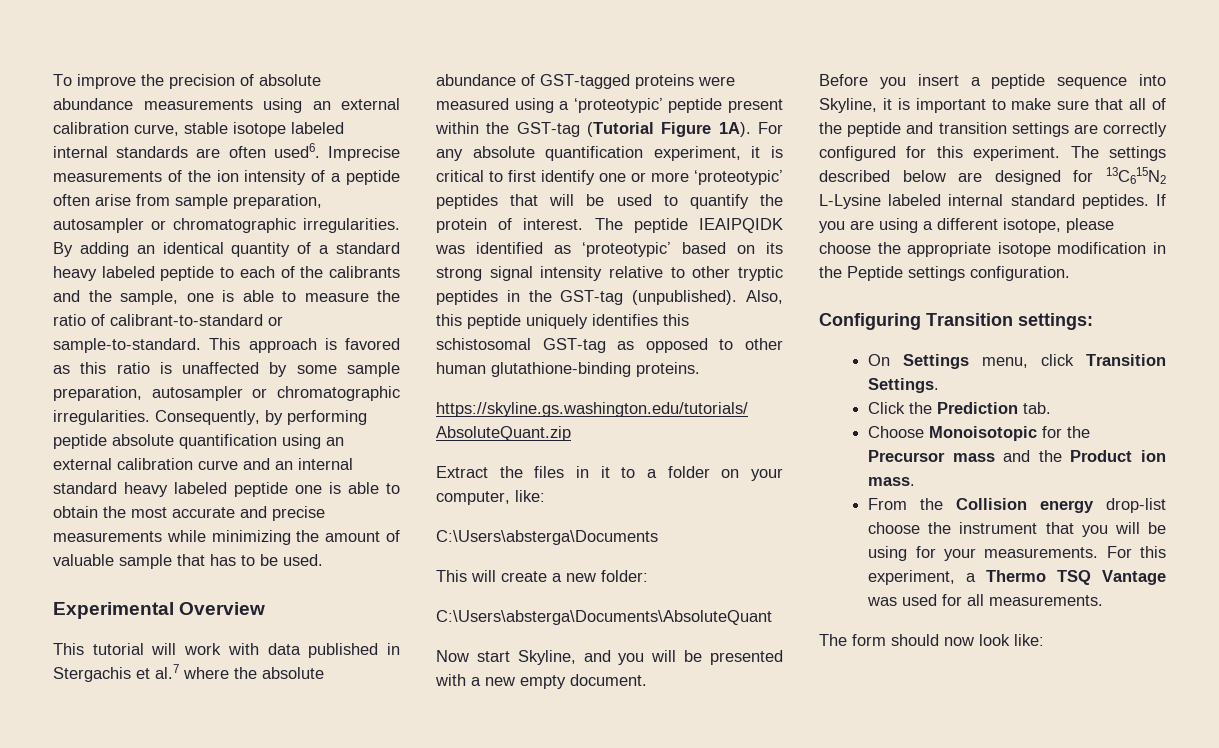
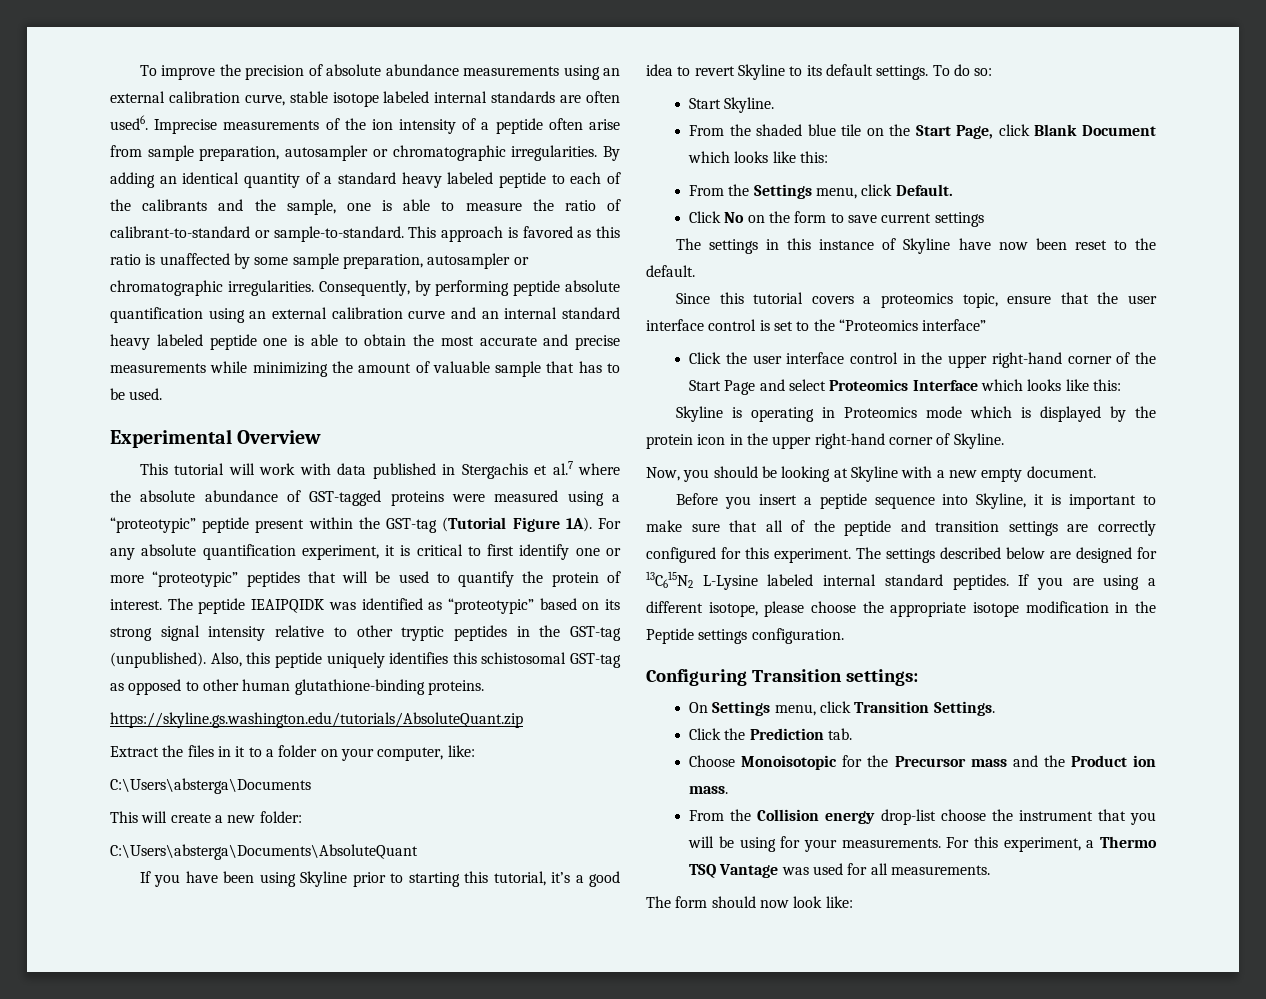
- This tutorial will work with data published in Stergachis et al.7 where the absolute abundance of GST-tagged proteins were measured using a ‘proteotypic’ peptide present within the GST-tag (Tutorial Figure 1A).
+ This tutorial will work with data published in Stergachis et al.7 where the absolute abundance of GST-tagged proteins were measured using a “proteotypic” peptide present within the GST-tag (Tutorial Figure 1A).
- For any absolute quantification experiment, it is critical to first identify one or more ‘proteotypic’ peptides that will be used to quantify the protein of interest.
+ For any absolute quantification experiment, it is critical to first identify one or more “proteotypic” peptides that will be used to quantify the protein of interest.
- The peptide IEAIPQIDK was identified as ‘proteotypic’ based on its strong signal intensity relative to other tryptic peptides in the GST-tag (unpublished).
+ The peptide IEAIPQIDK was identified as “proteotypic” based on its strong signal intensity relative to other tryptic peptides in the GST-tag (unpublished).
- Now start Skyline, and you will be presented with a new empty document.
+ If you have been using Skyline prior to starting this tutorial, it’s a good idea to revert Skyline to its default settings. To do so:
+ Start Skyline.
+ From the shaded blue tile on the Start Page, click Blank Document which looks like this:
+ From the Settings menu, click Default.
+ Click No on the form to save current settings
+ The settings in this instance of Skyline have now been reset to the default.
+ Since this tutorial covers a proteomics topic, ensure that the user interface control is set to the “Proteomics interface”
+ Click the user interface control in the upper right-hand corner of the Start Page and select Proteomics Interface which looks like this:
+ Skyline is operating in Proteomics mode which is displayed by the protein icon in the upper right-hand corner of Skyline.
+ Now, you should be looking at Skyline with a new empty document.

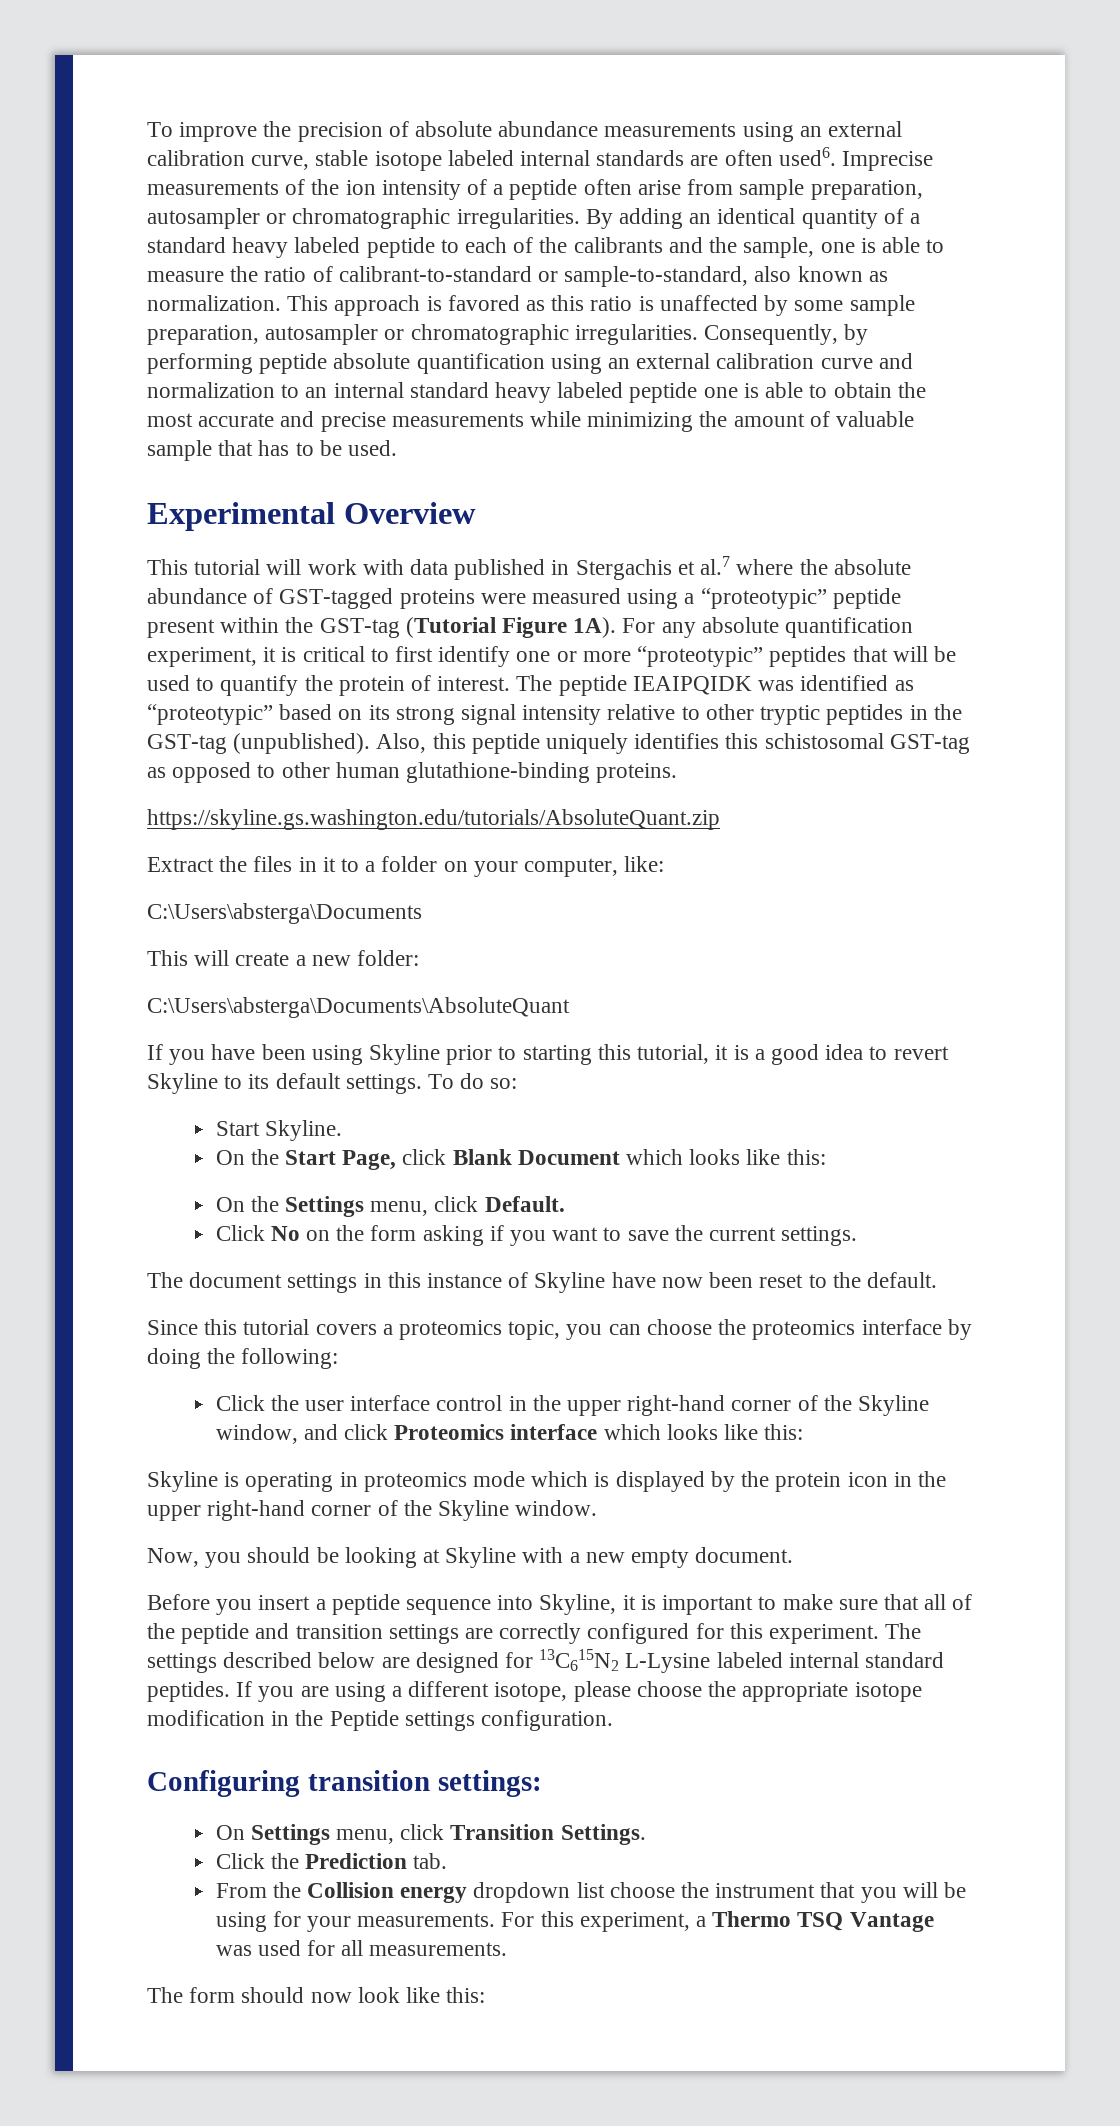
- By adding an identical quantity of a standard heavy labeled peptide to each of the calibrants and the sample, one is able to measure the ratio of calibrant-to-standard or sample-to-standard.
+ By adding an identical quantity of a standard heavy labeled peptide to each of the calibrants and the sample, one is able to measure the ratio of calibrant-to-standard or sample-to-standard, also known as normalization.
- Consequently, by performing peptide absolute quantification using an external calibration curve and an internal standard heavy labeled peptide one is able to obtain the most accurate and precise measurements while minimizing the amount of valuable sample that has to be used.
+ Consequently, by performing peptide absolute quantification using an external calibration curve and normalization to an internal standard heavy labeled peptide one is able to obtain the most accurate and precise measurements while minimizing the amount of valuable sample that has to be used.
- If you have been using Skyline prior to starting this tutorial, it’s a good idea to revert Skyline to its default settings.
+ If you have been using Skyline prior to starting this tutorial, it is a good idea to revert Skyline to its default settings.
- From the shaded blue tile on the Start Page, click Blank Document which looks like this:
+ On the Start Page, click Blank Document which looks like this:
- From the Settings menu, click Default.
+ On the Settings menu, click Default.
- Click No on the form to save current settings
- The settings in this instance of Skyline have now been reset to the default.
+ Click No on the form asking if you want to save the current settings.
+ The document settings in this instance of Skyline have now been reset to the default.
- Since this tutorial covers a proteomics topic, ensure that the user interface control is set to the “Proteomics interface”
+ Since this tutorial covers a proteomics topic, you can choose the proteomics interface by doing the following:
- Click the user interface control in the upper right-hand corner of the Start Page and select Proteomics Interface which looks like this:
+ Click the user interface control in the upper right-hand corner of the Skyline window, and click Proteomics interface which looks like this:
- Skyline is operating in Proteomics mode which is displayed by the protein icon in the upper right-hand corner of Skyline.
+ Skyline is operating in proteomics mode which is displayed by the protein icon in the upper right-hand corner of the Skyline window.
- Configuring Transition settings:
+ Configuring transition settings:
- Choose Monoisotopic for the Precursor mass and the Product ion mass.
- From the Collision energy drop-list choose the instrument that you will be using for your measurements.
+ From the Collision energy dropdown list choose the instrument that you will be using for your measurements.
- The form should now look like:
+ The form should now look like this:

